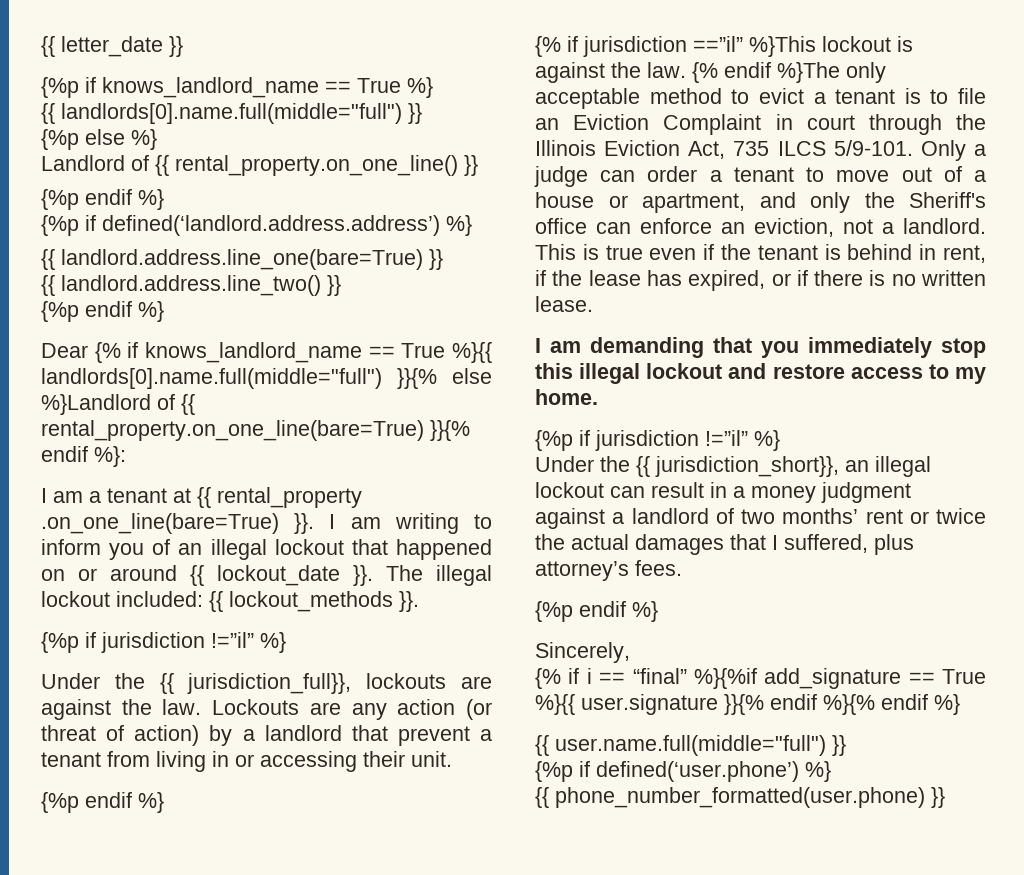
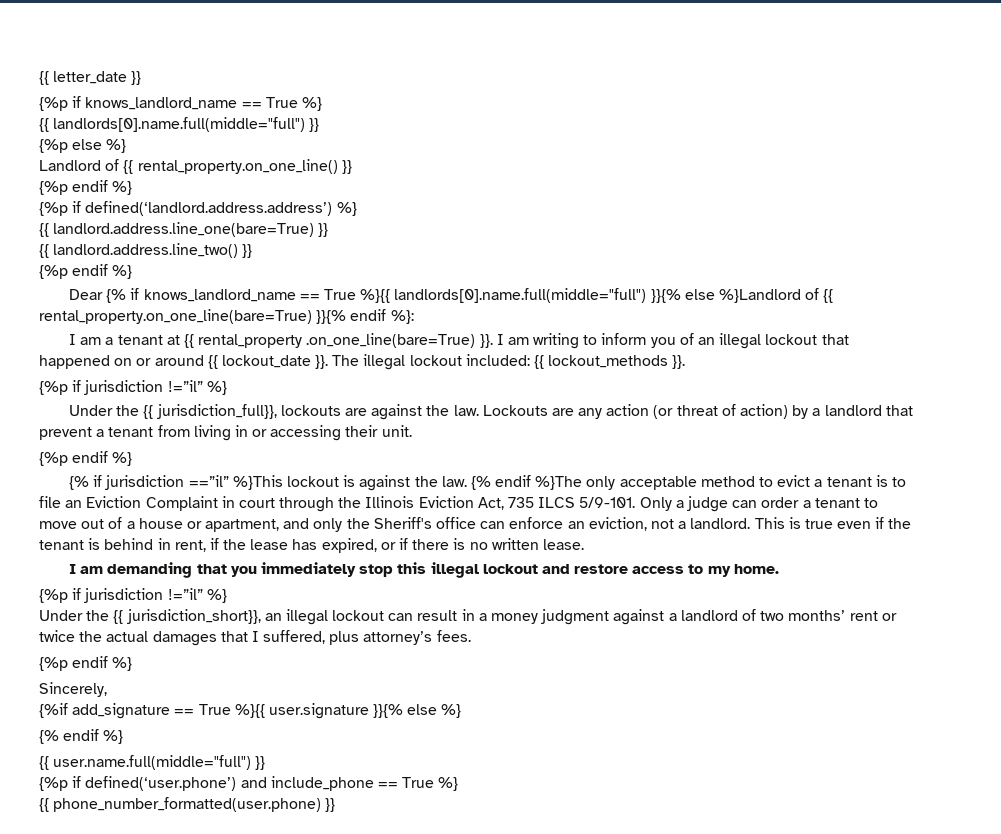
- {% if i == “final” %}{%if add_signature == True %}{{ user.signature }}{% endif %}{% endif %}
+ {%if add_signature == True %}{{ user.signature }}{% else %}
+ {% endif %}
- {%p if defined(‘user.phone’) %}
+ {%p if defined(‘user.phone’) and include_phone == True %}

